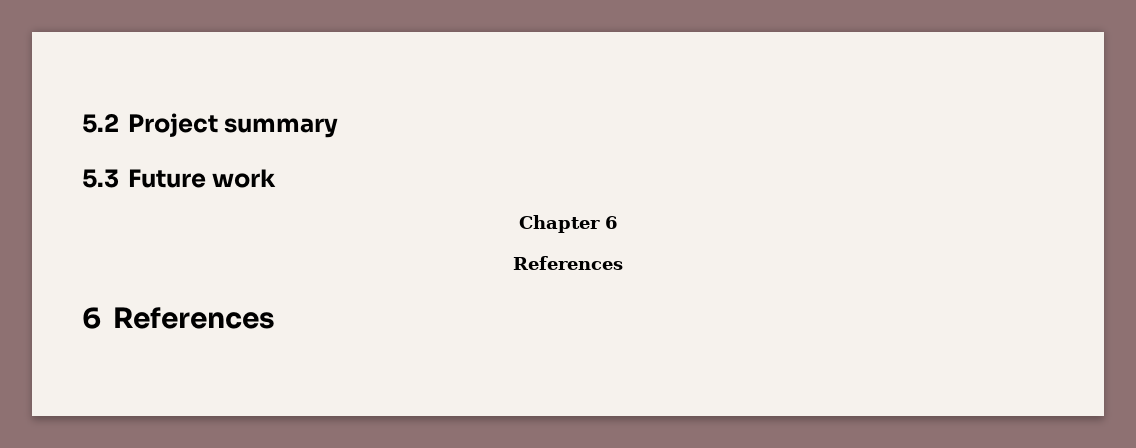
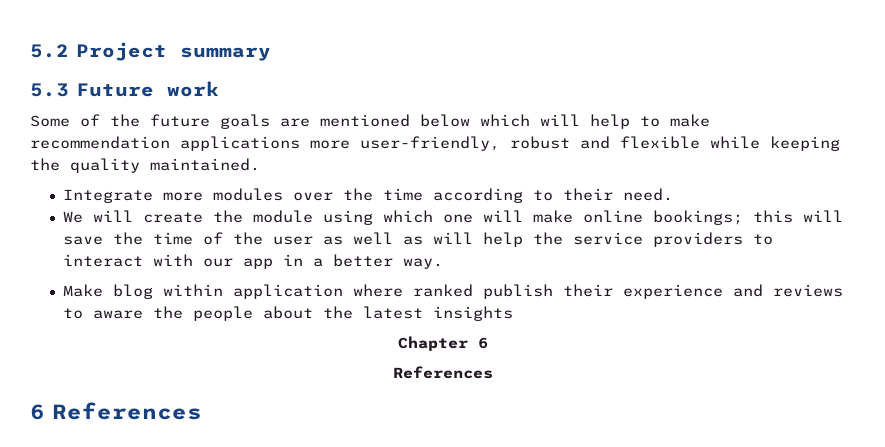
+ Some of the future goals are mentioned below which will help to make recommendation applications more user-friendly, robust and flexible while keeping the quality maintained.
+ Integrate more modules over the time according to their need.
+ We will create the module using which one will make online bookings; this will save the time of the user as well as will help the service providers to interact with our app in a better way.
+ Make blog within application where ranked publish their experience and reviews to aware the people about the latest insights

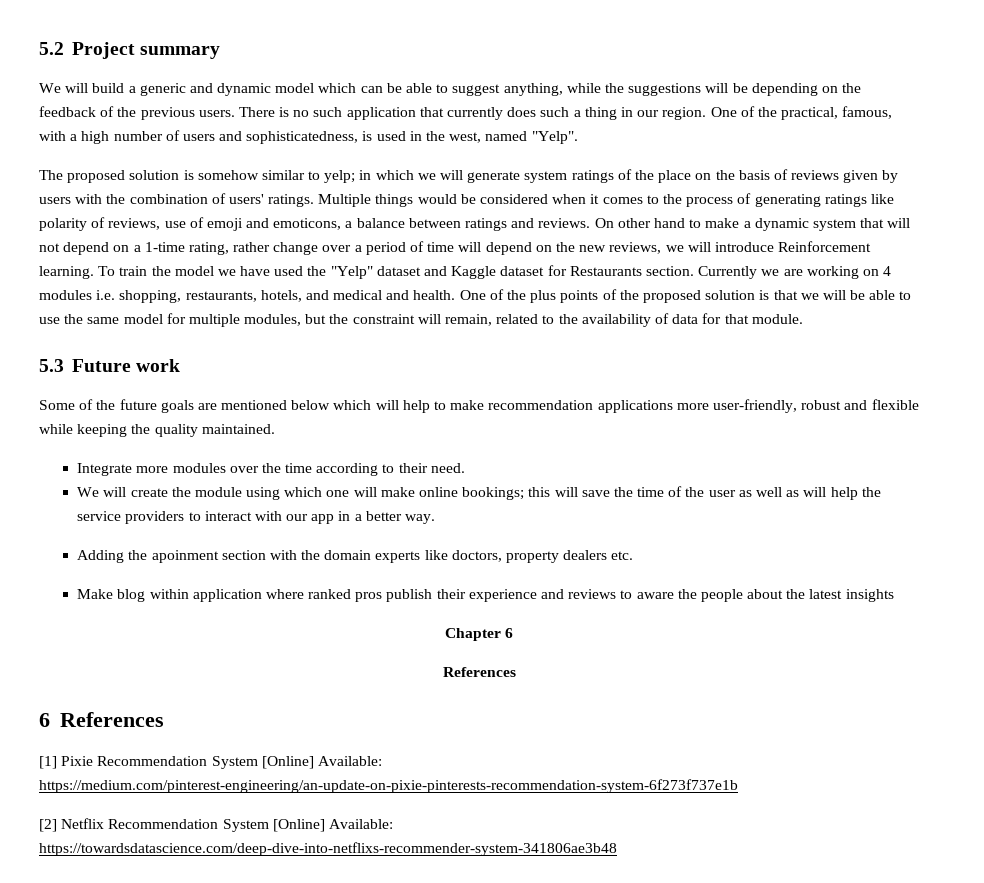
+ We will build a generic and dynamic model which can be able to suggest anything, while the suggestions will be depending on the feedback of the previous users. There is no such application that currently does such a thing in our region. One of the practical, famous, with a high number of users and sophisticatedness, is used in the west, named "Yelp".
+ The proposed solution is somehow similar to yelp; in which we will generate system ratings of the place on the basis of reviews given by users with the combination of users' ratings. Multiple things would be considered when it comes to the process of generating ratings like polarity of reviews, use of emoji and emoticons, a balance between ratings and reviews. On other hand to make a dynamic system that will not depend on a 1-time rating, rather change over a period of time will depend on the new reviews, we will introduce Reinforcement learning. To train the model we have used the "Yelp" dataset and Kaggle dataset for Restaurants section. Currently we are working on 4 modules i.e. shopping, restaurants, hotels, and medical and health. One of the plus points of the proposed solution is that we will be able to use the same model for multiple modules, but the constraint will remain, related to the availability of data for that module.
+ Adding the apoinment section with the domain experts like doctors, property dealers etc.
- Make blog within application where ranked publish their experience and reviews to aware the people about the latest insights
+ Make blog within application where ranked pros publish their experience and reviews to aware the people about the latest insights
+ [1] Pixie Recommendation System [Online] Available: https://medium.com/pinterest-engineering/an-update-on-pixie-pinterests-recommendation-system-6f273f737e1b
+ [2] Netflix Recommendation System [Online] Available: https://towardsdatascience.com/deep-dive-into-netflixs-recommender-system-341806ae3b48

